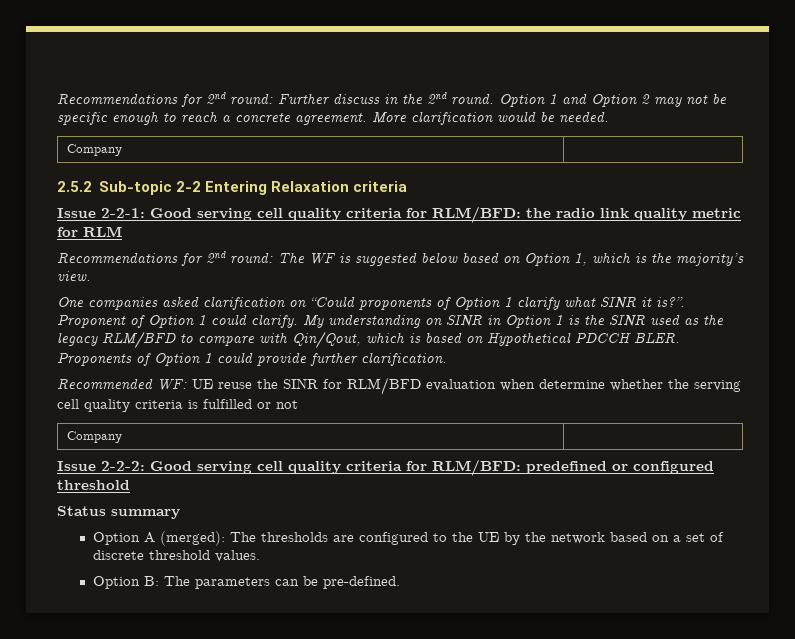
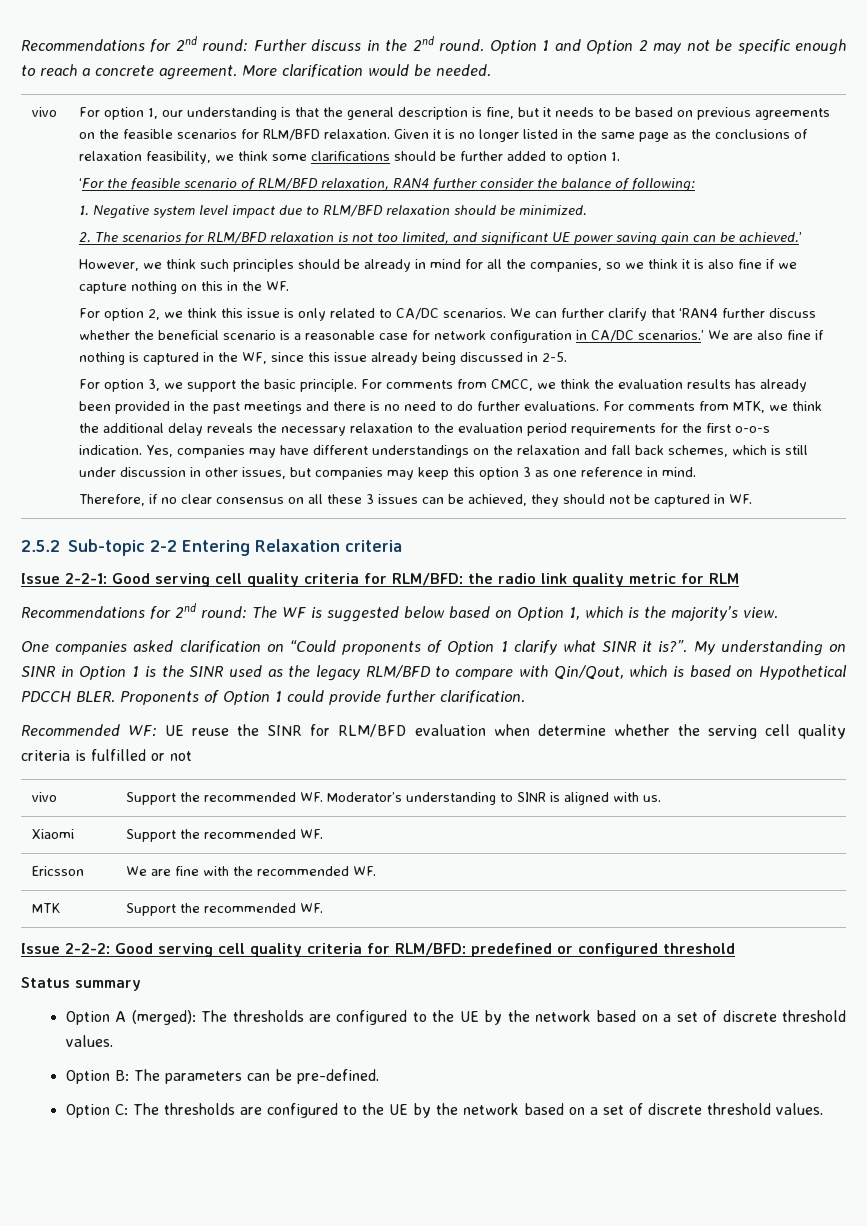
  More clarification would be needed.
- Company
+ vivo | For option 1, our understanding is that the general description is fine, but it needs to be based on previous agreements on the feasible scenarios for RLM/BFD relaxation. Given it is no longer listed in the same page as the conclusions of relaxation feasibility, we think some clarifications should be further added to option 1.
+ ‘For the feasible scenario of RLM/BFD relaxation, RAN4 further consider the balance of following:
+ 1. Negative system level impact due to RLM/BFD relaxation should be minimized.
+ 2. The scenarios for RLM/BFD relaxation is not too limited, and significant UE power saving gain can be achieved.’
+ However, we think such principles should be already in mind for all the companies, so we think it is also fine if we capture nothing on this in the WF.
+ For option 2, we think this issue is only related to CA/DC scenarios. We can further clarify that ‘RAN4 further discuss whether the beneficial scenario is a reasonable case for network configuration in CA/DC scenarios.’ We are also fine if nothing is captured in the WF, since this issue already being discussed in 2-5.
+ For option 3, we support the basic principle. For comments from CMCC, we think the evaluation results has already been provided in the past meetings and there is no need to do further evaluations. For comments from MTK, we think the additional delay reveals the necessary relaxation to the evaluation period requirements for the first o-o-s indication. Yes, companies may have different understandings on the relaxation and fall back schemes, which is still under discussion in other issues, but companies may keep this option 3 as one reference in mind.
+ Therefore, if no clear consensus on all these 3 issues can be achieved, they should not be captured in WF.
- Proponent of Option 1 could clarify.
  Recommended WF: UE reuse the SINR for RLM/BFD evaluation when determine whether the serving cell quality criteria is fulfilled or not
- Company |
+ vivo | Support the recommended WF. Moderator’s understanding to SINR is aligned with us.
+ Xiaomi | Support the recommended WF.
+ Ericsson | We are fine with the recommended WF.
+ MTK | Support the recommended WF.
+ Option C: The thresholds are configured to the UE by the network based on a set of discrete threshold values.

